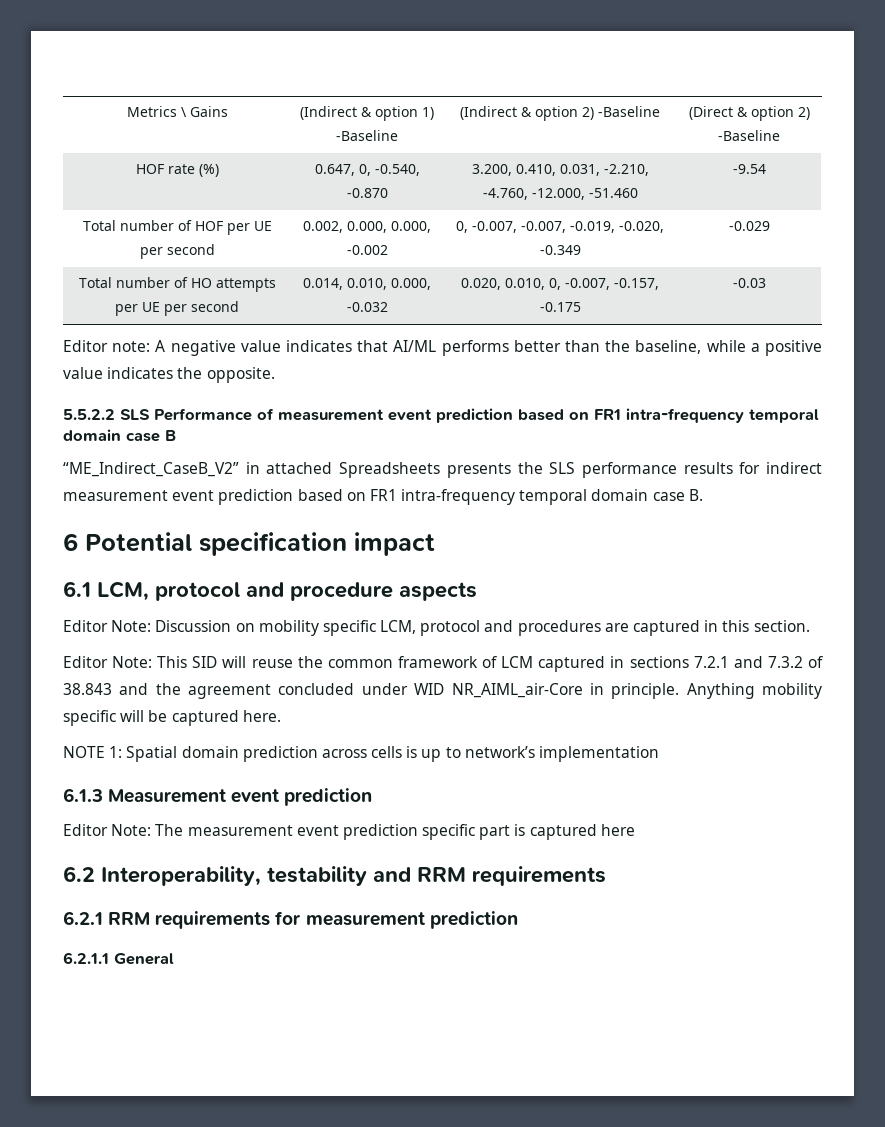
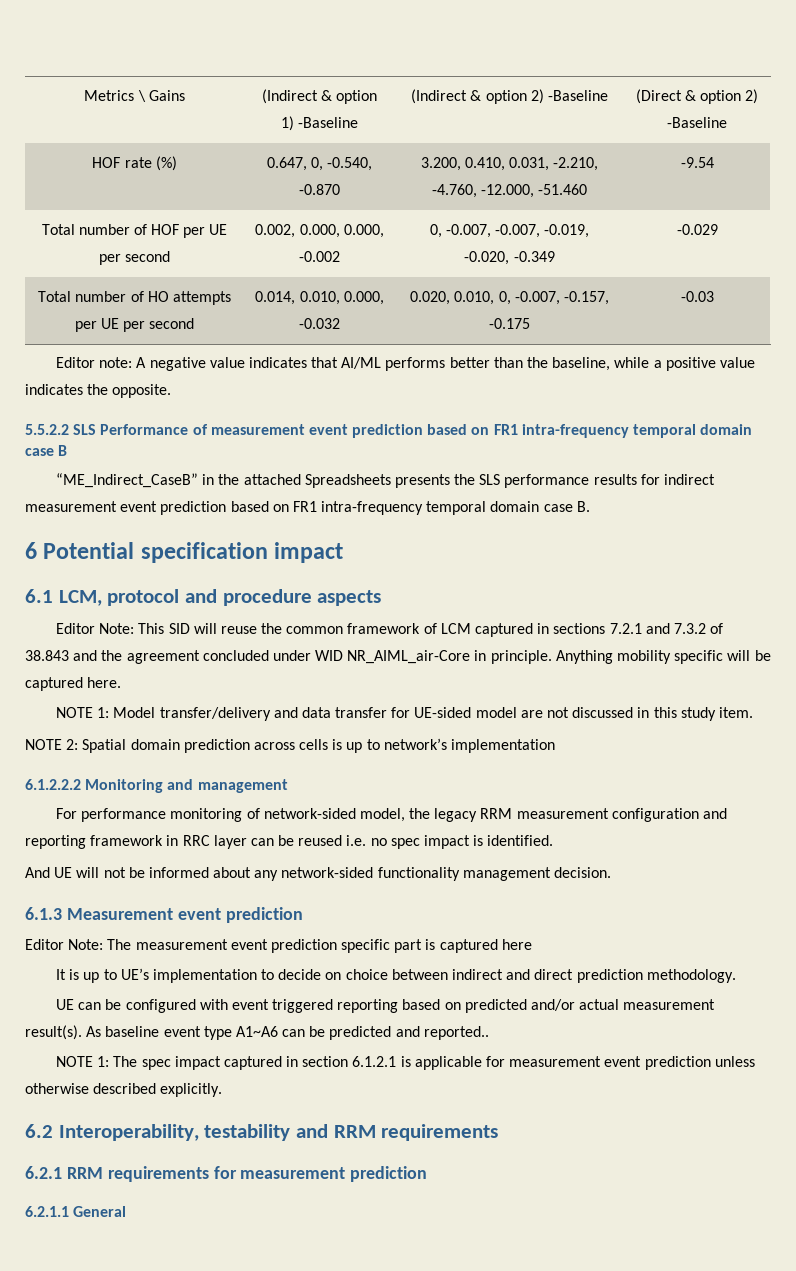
- “ME_Indirect_CaseB_V2” in attached Spreadsheets presents the SLS performance results for indirect measurement event prediction based on FR1 intra-frequency temporal domain case B.
+ “ME_Indirect_CaseB” in the attached Spreadsheets presents the SLS performance results for indirect measurement event prediction based on FR1 intra-frequency temporal domain case B.
- Editor Note: Discussion on mobility specific LCM, protocol and procedures are captured in this section.
- NOTE 1: Spatial domain prediction across cells is up to network’s implementation
+ NOTE 1: Model transfer/delivery and data transfer for UE-sided model are not discussed in this study item.
+ NOTE 2: Spatial domain prediction across cells is up to network’s implementation
+ 6.1.2.2.2 Monitoring and management
+ For performance monitoring of network-sided model, the legacy RRM measurement configuration and reporting framework in RRC layer can be reused i.e. no spec impact is identified.
+ And UE will not be informed about any network-sided functionality management decision.
+ It is up to UE’s implementation to decide on choice between indirect and direct prediction methodology.
+ UE can be configured with event triggered reporting based on predicted and/or actual measurement result(s). As baseline event type A1~A6 can be predicted and reported..
+ NOTE 1: The spec impact captured in section 6.1.2.1 is applicable for measurement event prediction unless otherwise described explicitly.

